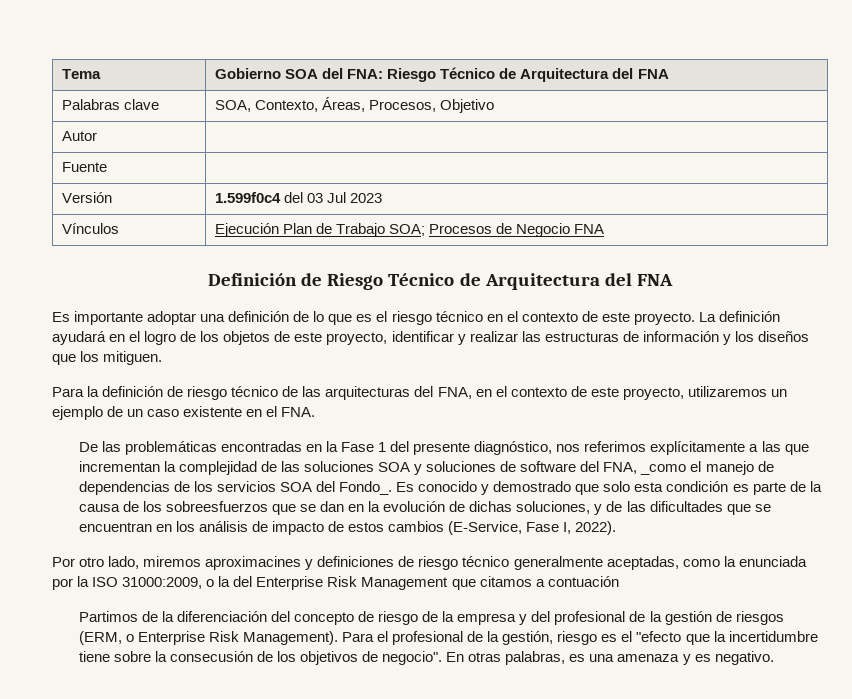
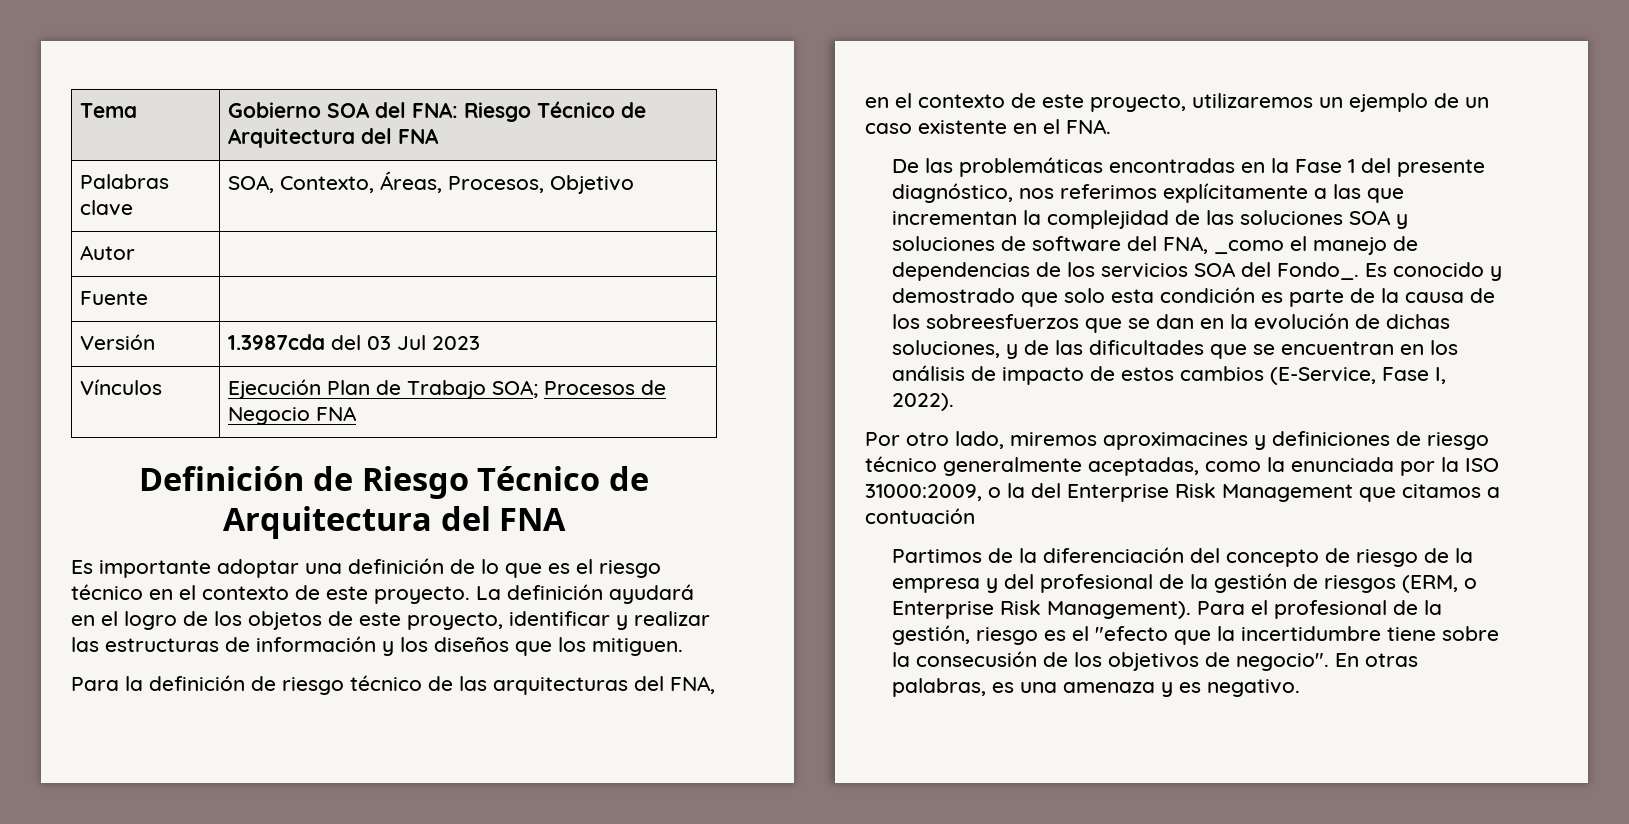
- Versión | 1.599f0c4 del 03 Jul 2023
+ Versión | 1.3987cda del 03 Jul 2023

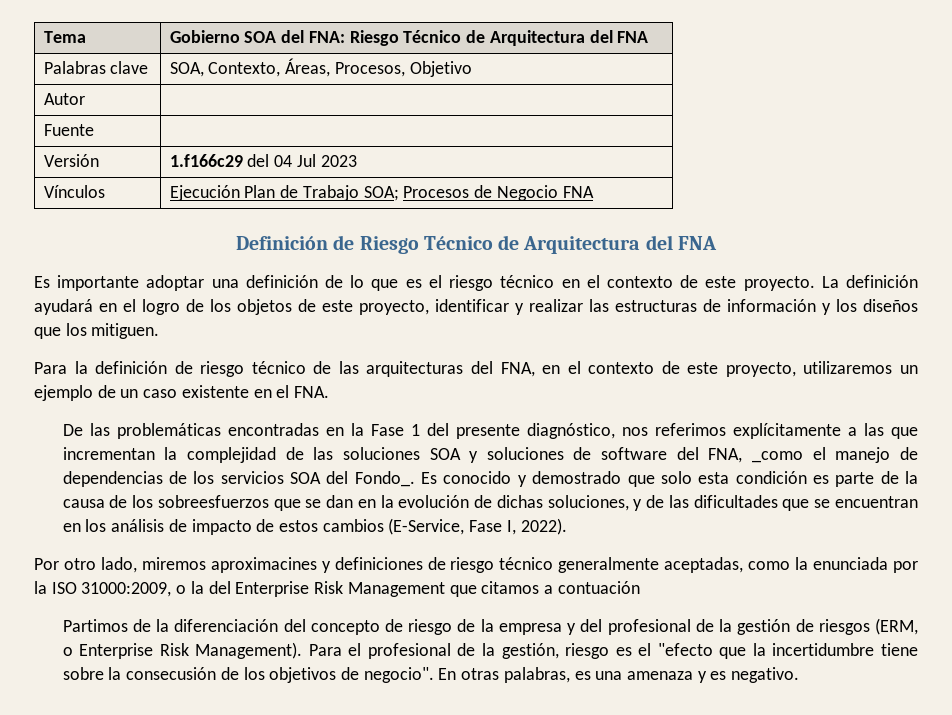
- Versión | 1.3987cda del 03 Jul 2023
+ Versión | 1.f166c29 del 04 Jul 2023

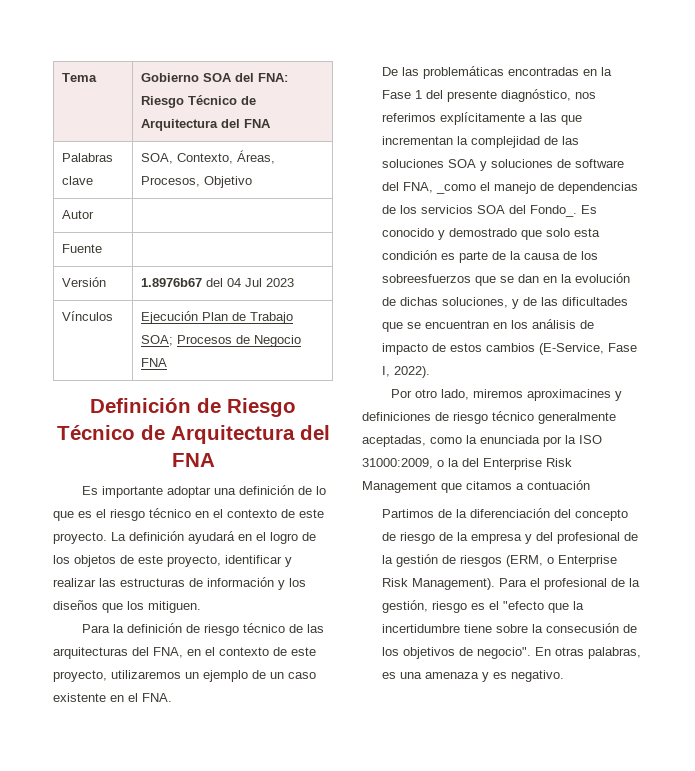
- Versión | 1.f166c29 del 04 Jul 2023
+ Versión | 1.8976b67 del 04 Jul 2023

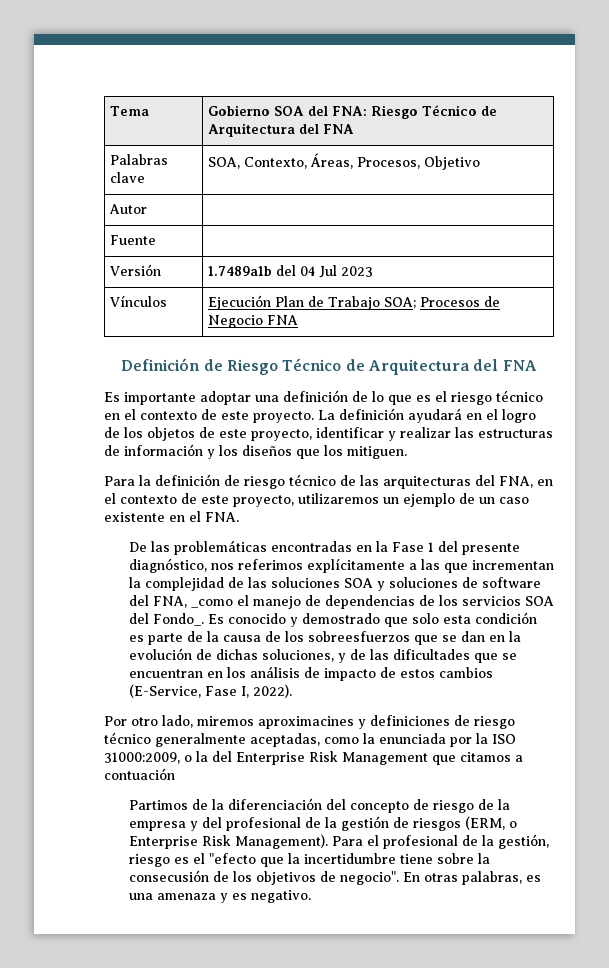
- Versión | 1.8976b67 del 04 Jul 2023
+ Versión | 1.7489a1b del 04 Jul 2023

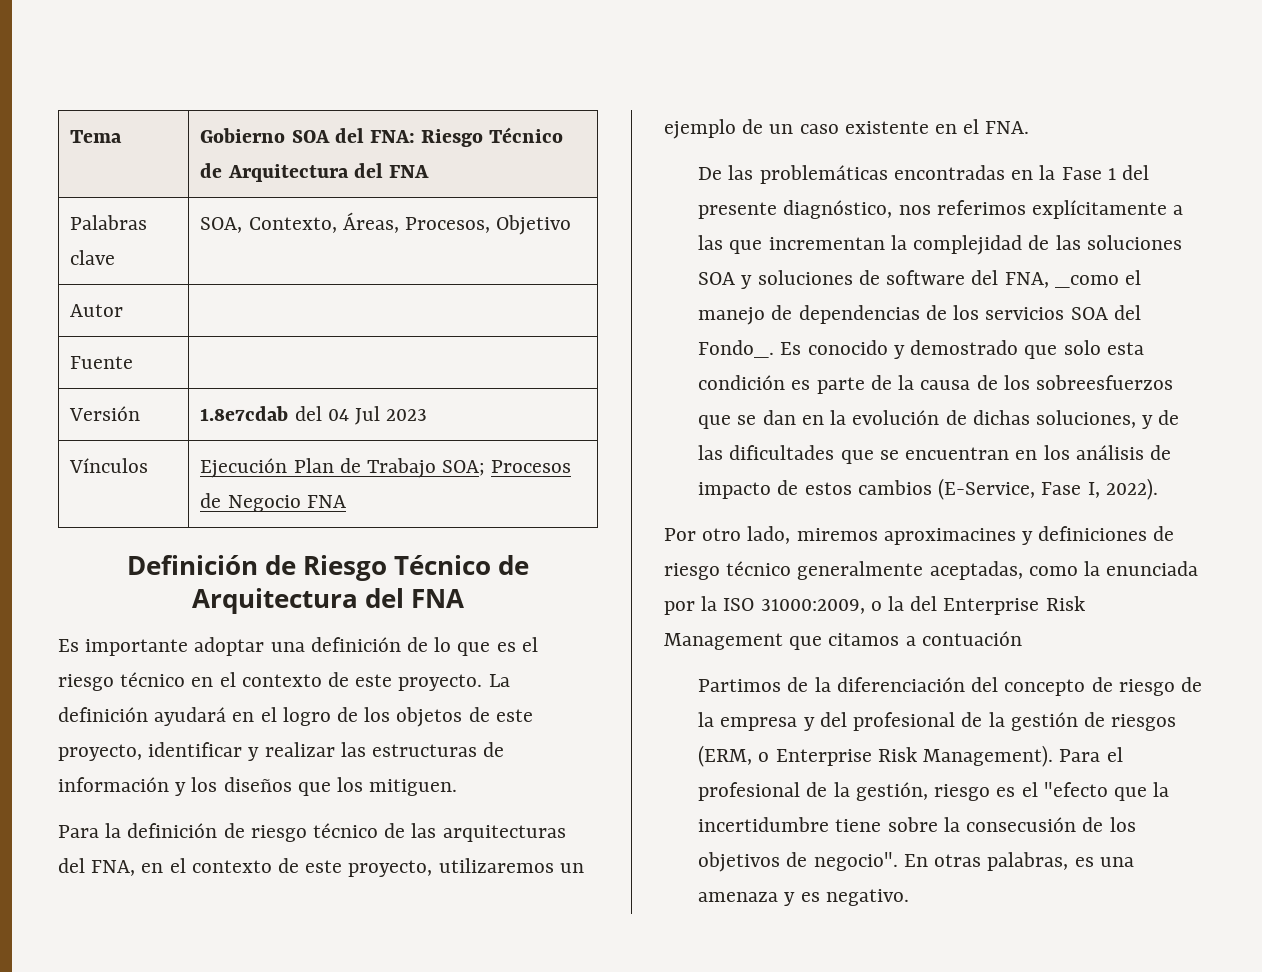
- Versión | 1.7489a1b del 04 Jul 2023
+ Versión | 1.8e7cdab del 04 Jul 2023

